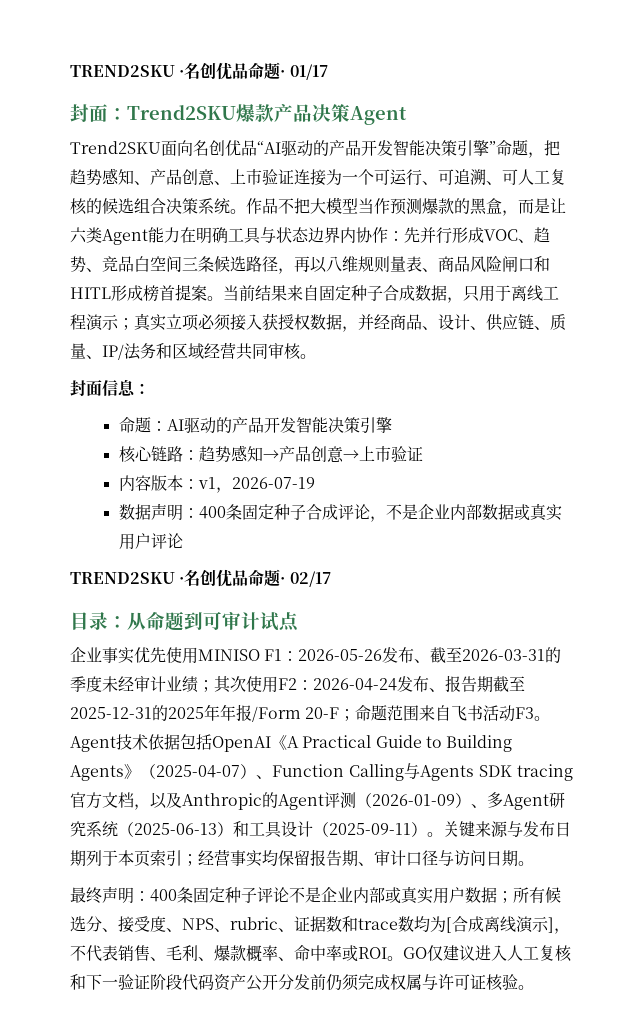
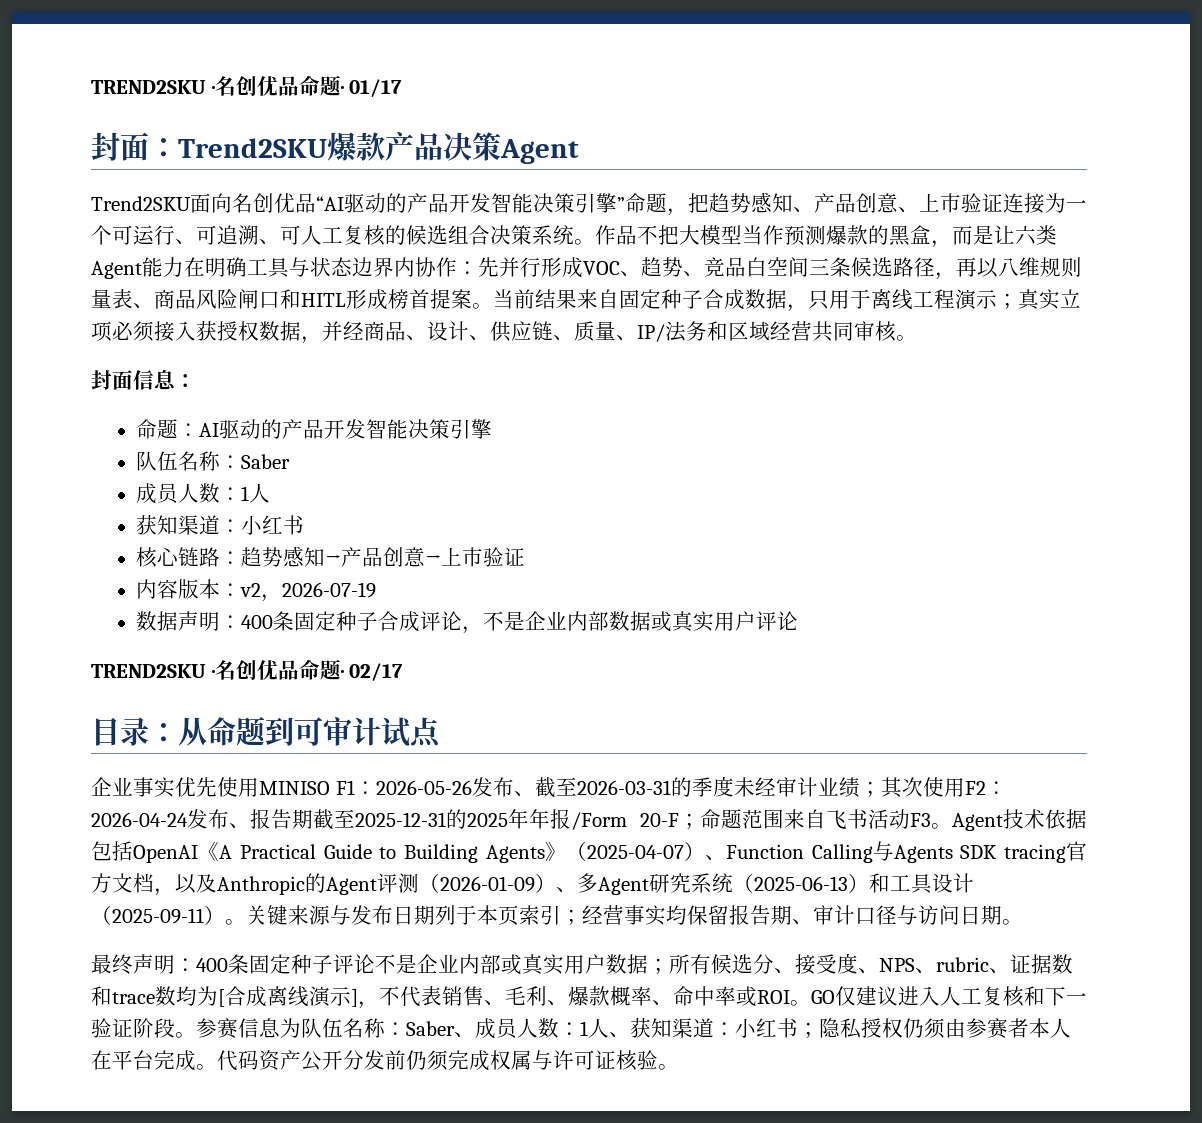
  命题：AI驱动的产品开发智能决策引擎
+ 队伍名称：Saber
+ 成员人数：1人
+ 获知渠道：小红书
- 内容版本：v1，2026-07-19
+ 内容版本：v2，2026-07-19
- GO仅建议进入人工复核和下一验证阶段代码资产公开分发前仍须完成权属与许可证核验。
+ GO仅建议进入人工复核和下一验证阶段。参赛信息为队伍名称：Saber、成员人数：1人、获知渠道：小红书；隐私授权仍须由参赛者本人在平台完成。代码资产公开分发前仍须完成权属与许可证核验。

